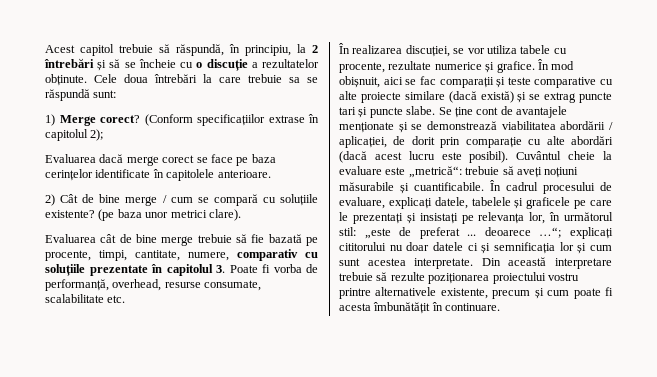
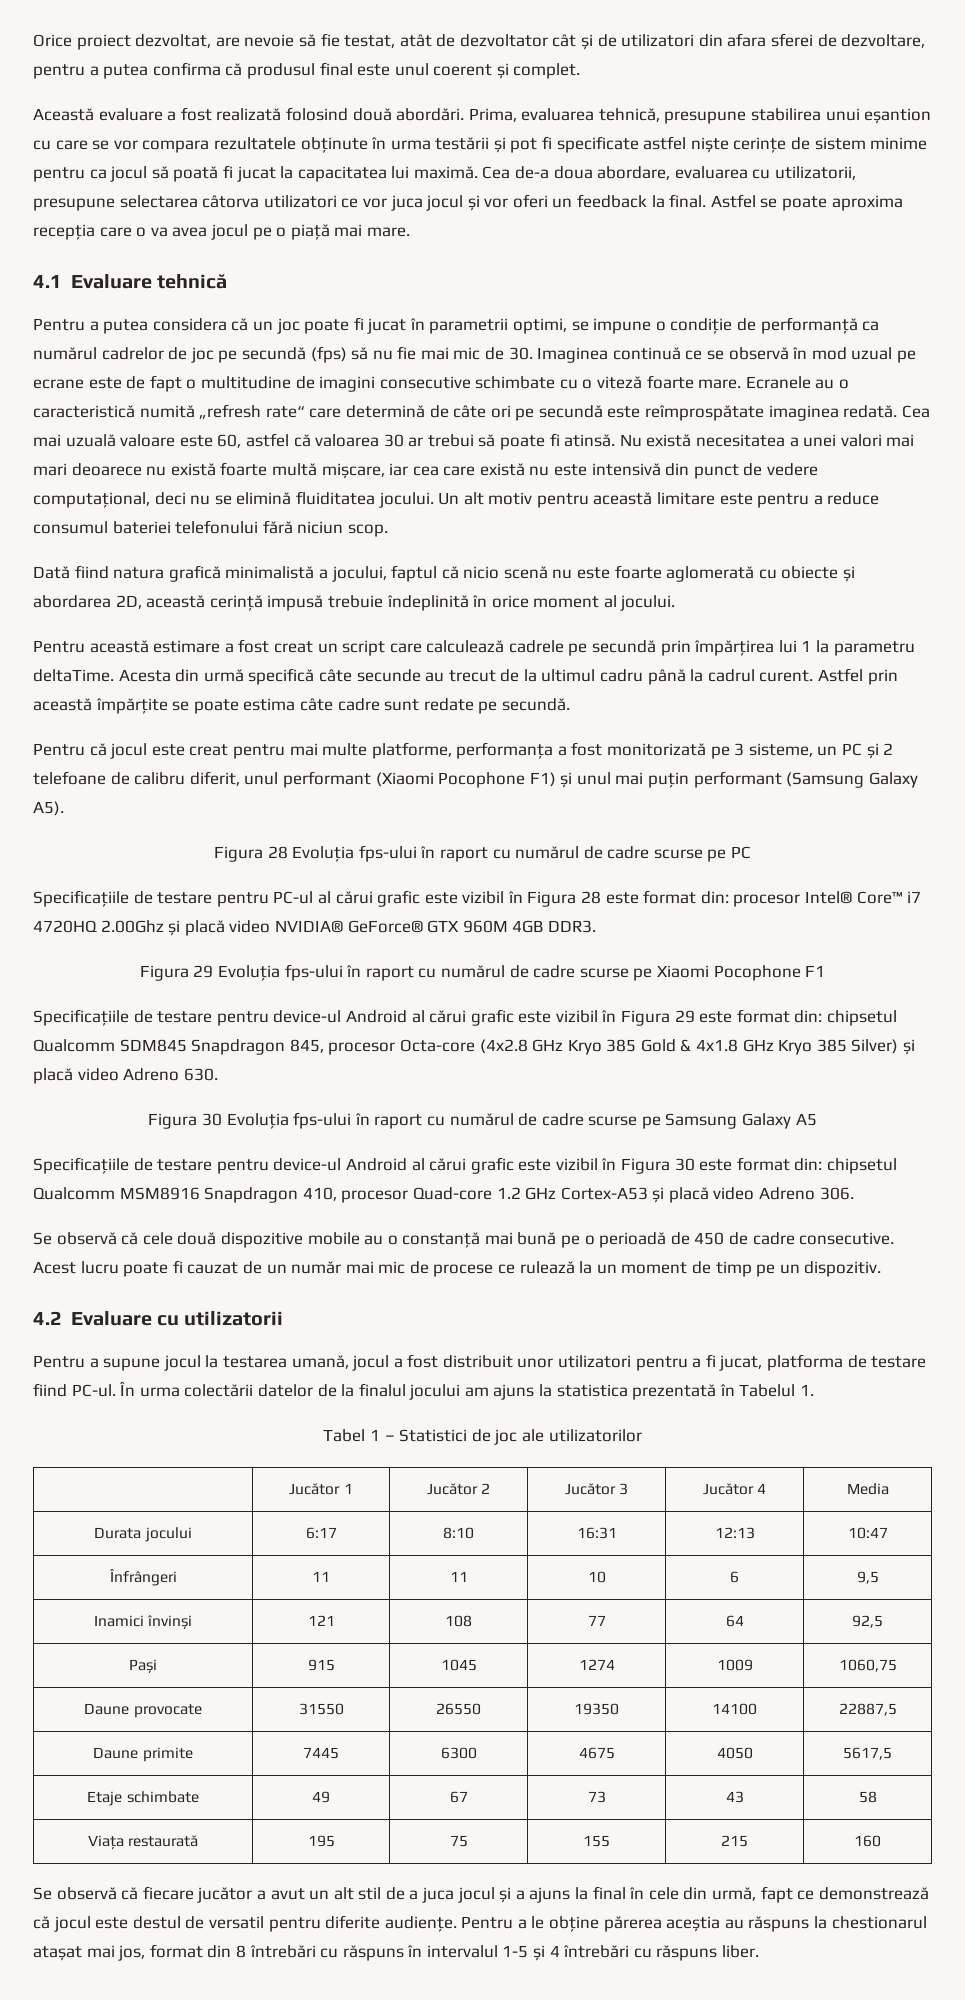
- Acest capitol trebuie să răspundă, în principiu, la 2 întrebări și să se încheie cu o discuție a rezultatelor obținute. Cele doua întrebări la care trebuie sa se răspundă sunt:
- 1) Merge corect? (Conform specificațiilor extrase în capitolul 2);
- Evaluarea dacă merge corect se face pe baza cerințelor identificate în capitolele anterioare.
- 2) Cât de bine merge / cum se compară cu soluțiile existente? (pe baza unor metrici clare).
- Evaluarea cât de bine merge trebuie să fie bazată pe procente, timpi, cantitate, numere, comparativ cu soluțiile prezentate în capitolul 3. Poate fi vorba de performanță, overhead, resurse consumate, scalabilitate etc.
- În realizarea discuției, se vor utiliza tabele cu procente, rezultate numerice și grafice. În mod obișnuit, aici se fac comparații și teste comparative cu alte proiecte similare (dacă există) și se extrag puncte tari și puncte slabe. Se ține cont de avantajele menționate și se demonstrează viabilitatea abordării / aplicației, de dorit prin comparație cu alte abordări (dacă acest lucru este posibil). Cuvântul cheie la evaluare este „metrică“: trebuie să aveți noțiuni măsurabile și cuantificabile. În cadrul procesului de evaluare, explicați datele, tabelele și graficele pe care le prezentați și insistați pe relevanța lor, în următorul stil: „este de preferat ... deoarece …“; explicați cititorului nu doar datele ci și semnificația lor și cum sunt acestea interpretate. Din această interpretare trebuie să rezulte poziționarea proiectului vostru printre alternativele existente, precum și cum poate fi acesta îmbunătățit în continuare.
+ Orice proiect dezvoltat, are nevoie să fie testat, atât de dezvoltator cât și de utilizatori din afara sferei de dezvoltare, pentru a putea confirma că produsul final este unul coerent și complet.
+ Această evaluare a fost realizată folosind două abordări. Prima, evaluarea tehnică, presupune stabilirea unui eșantion cu care se vor compara rezultatele obținute în urma testării și pot fi specificate astfel niște cerințe de sistem minime pentru ca jocul să poată fi jucat la capacitatea lui maximă. Cea de-a doua abordare, evaluarea cu utilizatorii, presupune selectarea câtorva utilizatori ce vor juca jocul și vor oferi un feedback la final. Astfel se poate aproxima recepția care o va avea jocul pe o piață mai mare.
+ 4.1 Evaluare tehnică
+ Pentru a putea considera că un joc poate fi jucat în parametrii optimi, se impune o condiție de performanță ca numărul cadrelor de joc pe secundă (fps) să nu fie mai mic de 30. Imaginea continuă ce se observă în mod uzual pe ecrane este de fapt o multitudine de imagini consecutive schimbate cu o viteză foarte mare. Ecranele au o caracteristică numită „refresh rate“ care determină de câte ori pe secundă este reîmprospătate imaginea redată. Cea mai uzuală valoare este 60, astfel că valoarea 30 ar trebui să poate fi atinsă. Nu există necesitatea a unei valori mai mari deoarece nu există foarte multă mișcare, iar cea care există nu este intensivă din punct de vedere computațional, deci nu se elimină fluiditatea jocului. Un alt motiv pentru această limitare este pentru a reduce consumul bateriei telefonului fără niciun scop.
+ Dată fiind natura grafică minimalistă a jocului, faptul că nicio scenă nu este foarte aglomerată cu obiecte și abordarea 2D, această cerință impusă trebuie îndeplinită în orice moment al jocului.
+ Pentru această estimare a fost creat un script care calculează cadrele pe secundă prin împărțirea lui 1 la parametru deltaTime. Acesta din urmă specifică câte secunde au trecut de la ultimul cadru până la cadrul curent. Astfel prin această împărțite se poate estima câte cadre sunt redate pe secundă.
+ Pentru că jocul este creat pentru mai multe platforme, performanța a fost monitorizată pe 3 sisteme, un PC și 2 telefoane de calibru diferit, unul performant (Xiaomi Pocophone F1) și unul mai puțin performant (Samsung Galaxy A5).
+ Figura 28 Evoluția fps-ului în raport cu numărul de cadre scurse pe PC
+ Specificațiile de testare pentru PC-ul al cărui grafic este vizibil în Figura 28 este format din: procesor Intel® Core™ i7 4720HQ 2.00Ghz și placă video NVIDIA® GeForce® GTX 960M 4GB DDR3.
+ Figura 29 Evoluția fps-ului în raport cu numărul de cadre scurse pe Xiaomi Pocophone F1
+ Specificațiile de testare pentru device-ul Android al cărui grafic este vizibil în Figura 29 este format din: chipsetul Qualcomm SDM845 Snapdragon 845, procesor Octa-core (4x2.8 GHz Kryo 385 Gold & 4x1.8 GHz Kryo 385 Silver) și placă video Adreno 630.
+ Figura 30 Evoluția fps-ului în raport cu numărul de cadre scurse pe Samsung Galaxy A5
+ Specificațiile de testare pentru device-ul Android al cărui grafic este vizibil în Figura 30 este format din: chipsetul Qualcomm MSM8916 Snapdragon 410, procesor Quad-core 1.2 GHz Cortex-A53 și placă video Adreno 306.
+ Se observă că cele două dispozitive mobile au o constanță mai bună pe o perioadă de 450 de cadre consecutive. Acest lucru poate fi cauzat de un număr mai mic de procese ce rulează la un moment de timp pe un dispozitiv.
+ 4.2 Evaluare cu utilizatorii
+ Pentru a supune jocul la testarea umană, jocul a fost distribuit unor utilizatori pentru a fi jucat, platforma de testare fiind PC-ul. În urma colectării datelor de la finalul jocului am ajuns la statistica prezentată în Tabelul 1.
+ Tabel 1 – Statistici de joc ale utilizatorilor
+ | Jucător 1 | Jucător 2 | Jucător 3 | Jucător 4 | Media
+ Durata jocului | 6:17 | 8:10 | 16:31 | 12:13 | 10:47
+ Înfrângeri | 11 | 11 | 10 | 6 | 9,5
+ Inamici învinși | 121 | 108 | 77 | 64 | 92,5
+ Pași | 915 | 1045 | 1274 | 1009 | 1060,75
+ Daune provocate | 31550 | 26550 | 19350 | 14100 | 22887,5
+ Daune primite | 7445 | 6300 | 4675 | 4050 | 5617,5
+ Etaje schimbate | 49 | 67 | 73 | 43 | 58
+ Viața restaurată | 195 | 75 | 155 | 215 | 160
+ Se observă că fiecare jucător a avut un alt stil de a juca jocul și a ajuns la final în cele din urmă, fapt ce demonstrează că jocul este destul de versatil pentru diferite audiențe. Pentru a le obține părerea aceștia au răspuns la chestionarul atașat mai jos, format din 8 întrebări cu răspuns în intervalul 1-5 și 4 întrebări cu răspuns liber.

